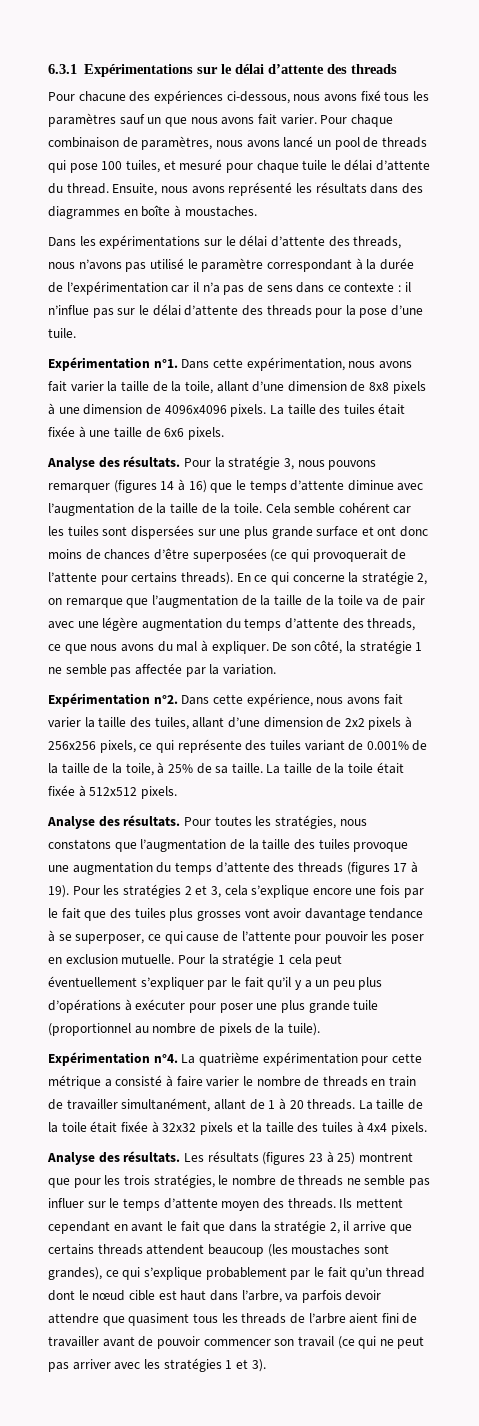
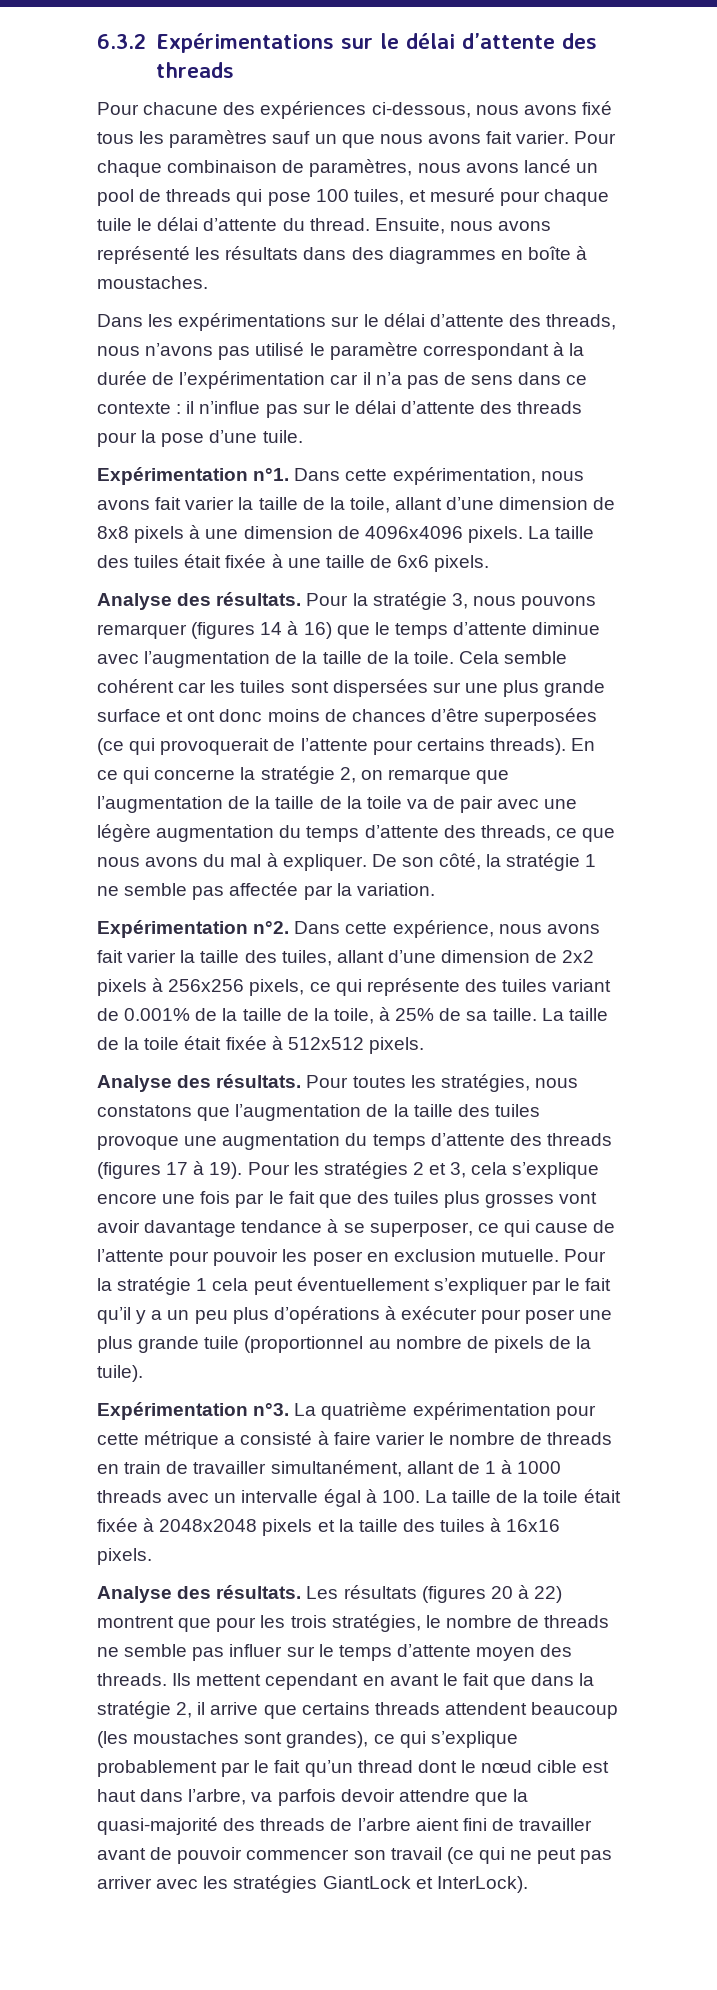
- 6.3.1 Expérimentations sur le délai d’attente des threads
+ 6.3.2 Expérimentations sur le délai d’attente des threads
- Expérimentation n°4.
+ Expérimentation n°3.
- La quatrième expérimentation pour cette métrique a consisté à faire varier le nombre de threads en train de travailler simultanément, allant de 1 à 20 threads. La taille de la toile était fixée à 32x32 pixels et la taille des tuiles à 4x4 pixels.
+ La quatrième expérimentation pour cette métrique a consisté à faire varier le nombre de threads en train de travailler simultanément, allant de 1 à 1000 threads avec un intervalle égal à 100. La taille de la toile était fixée à 2048x2048 pixels et la taille des tuiles à 16x16 pixels.
- Les résultats (figures 23 à 25) montrent que pour les trois stratégies, le nombre de threads ne semble pas influer sur le temps d’attente moyen des threads.
+ Les résultats (figures 20 à 22) montrent que pour les trois stratégies, le nombre de threads ne semble pas influer sur le temps d’attente moyen des threads.
- Ils mettent cependant en avant le fait que dans la stratégie 2, il arrive que certains threads attendent beaucoup (les moustaches sont grandes), ce qui s’explique probablement par le fait qu’un thread dont le nœud cible est haut dans l’arbre, va parfois devoir attendre que quasiment tous les threads de l’arbre aient fini de travailler avant de pouvoir commencer son travail (ce qui ne peut pas arriver avec les stratégies 1 et 3).
+ Ils mettent cependant en avant le fait que dans la stratégie 2, il arrive que certains threads attendent beaucoup (les moustaches sont grandes), ce qui s’explique probablement par le fait qu’un thread dont le nœud cible est haut dans l’arbre, va parfois devoir attendre que la quasi-majorité des threads de l’arbre aient fini de travailler avant de pouvoir commencer son travail (ce qui ne peut pas arriver avec les stratégies GiantLock et InterLock).

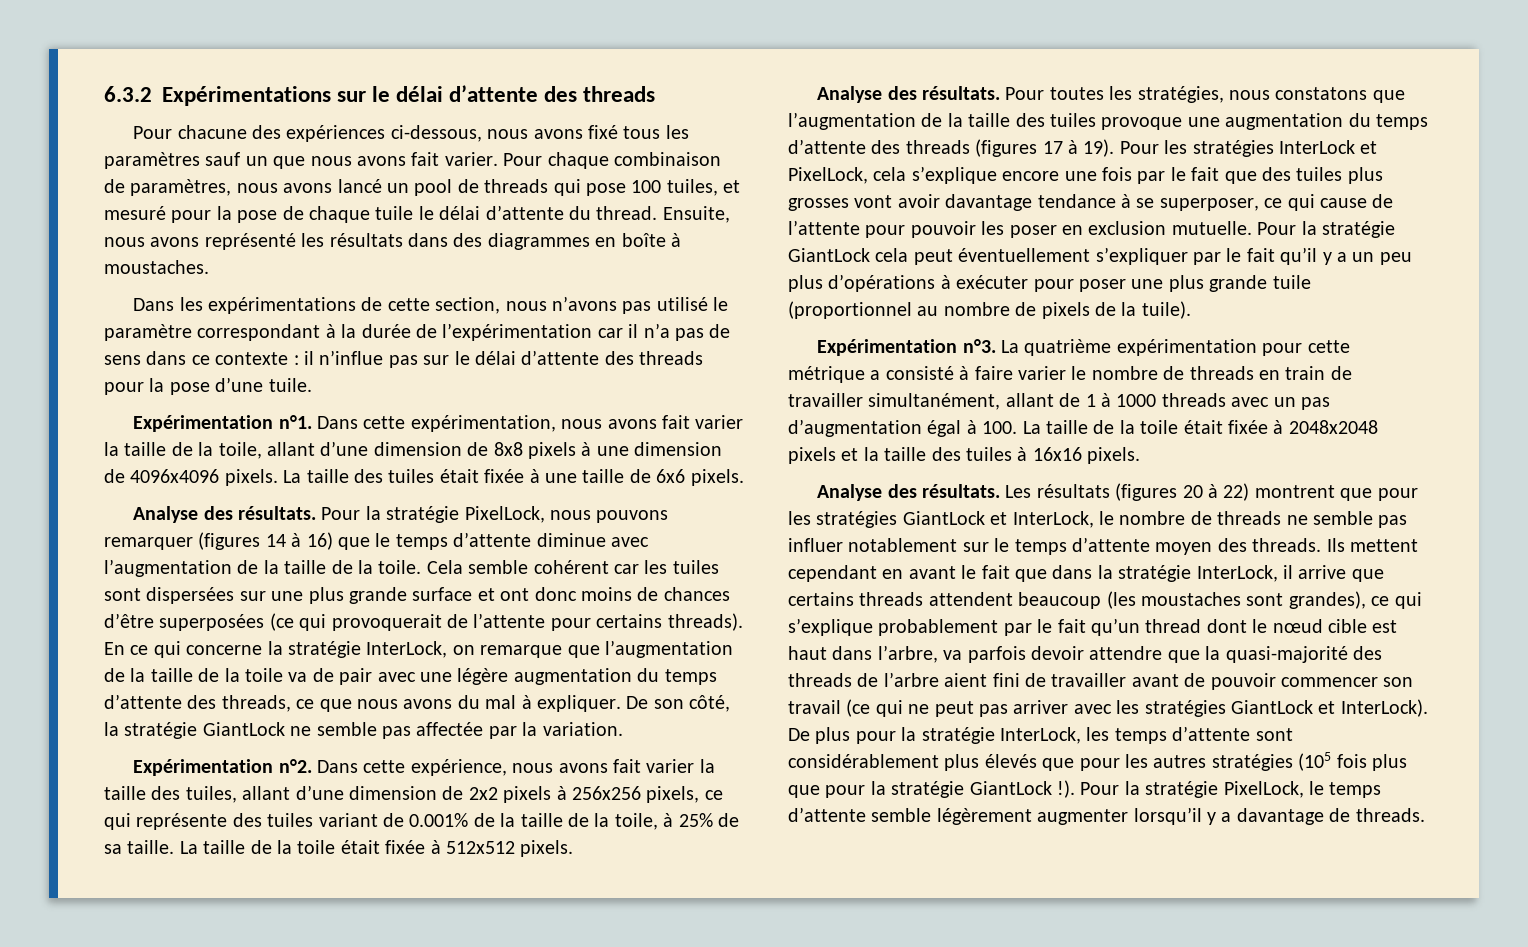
- Pour chaque combinaison de paramètres, nous avons lancé un pool de threads qui pose 100 tuiles, et mesuré pour chaque tuile le délai d’attente du thread.
+ Pour chaque combinaison de paramètres, nous avons lancé un pool de threads qui pose 100 tuiles, et mesuré pour la pose de chaque tuile le délai d’attente du thread.
- Dans les expérimentations sur le délai d’attente des threads, nous n’avons pas utilisé le paramètre correspondant à la durée de l’expérimentation car il n’a pas de sens dans ce contexte : il n’influe pas sur le délai d’attente des threads pour la pose d’une tuile.
+ Dans les expérimentations de cette section, nous n’avons pas utilisé le paramètre correspondant à la durée de l’expérimentation car il n’a pas de sens dans ce contexte : il n’influe pas sur le délai d’attente des threads pour la pose d’une tuile.
- Pour la stratégie 3, nous pouvons remarquer (figures 14 à 16) que le temps d’attente diminue avec l’augmentation de la taille de la toile.
+ Pour la stratégie PixelLock, nous pouvons remarquer (figures 14 à 16) que le temps d’attente diminue avec l’augmentation de la taille de la toile.
- En ce qui concerne la stratégie 2, on remarque que l’augmentation de la taille de la toile va de pair avec une légère augmentation du temps d’attente des threads, ce que nous avons du mal à expliquer.
+ En ce qui concerne la stratégie InterLock, on remarque que l’augmentation de la taille de la toile va de pair avec une légère augmentation du temps d’attente des threads, ce que nous avons du mal à expliquer.
- De son côté, la stratégie 1 ne semble pas affectée par la variation.
+ De son côté, la stratégie GiantLock ne semble pas affectée par la variation.
- Pour les stratégies 2 et 3, cela s’explique encore une fois par le fait que des tuiles plus grosses vont avoir davantage tendance à se superposer, ce qui cause de l’attente pour pouvoir les poser en exclusion mutuelle.
+ Pour les stratégies InterLock et PixelLock, cela s’explique encore une fois par le fait que des tuiles plus grosses vont avoir davantage tendance à se superposer, ce qui cause de l’attente pour pouvoir les poser en exclusion mutuelle.
- Pour la stratégie 1 cela peut éventuellement s’expliquer par le fait qu’il y a un peu plus d’opérations à exécuter pour poser une plus grande tuile (proportionnel au nombre de pixels de la tuile).
+ Pour la stratégie GiantLock cela peut éventuellement s’expliquer par le fait qu’il y a un peu plus d’opérations à exécuter pour poser une plus grande tuile (proportionnel au nombre de pixels de la tuile).
- La quatrième expérimentation pour cette métrique a consisté à faire varier le nombre de threads en train de travailler simultanément, allant de 1 à 1000 threads avec un intervalle égal à 100. La taille de la toile était fixée à 2048x2048 pixels et la taille des tuiles à 16x16 pixels.
+ La quatrième expérimentation pour cette métrique a consisté à faire varier le nombre de threads en train de travailler simultanément, allant de 1 à 1000 threads avec un pas d’augmentation égal à 100. La taille de la toile était fixée à 2048x2048 pixels et la taille des tuiles à 16x16 pixels.
- Les résultats (figures 20 à 22) montrent que pour les trois stratégies, le nombre de threads ne semble pas influer sur le temps d’attente moyen des threads.
+ Les résultats (figures 20 à 22) montrent que pour les stratégies GiantLock et InterLock, le nombre de threads ne semble pas influer notablement sur le temps d’attente moyen des threads.
- Ils mettent cependant en avant le fait que dans la stratégie 2, il arrive que certains threads attendent beaucoup (les moustaches sont grandes), ce qui s’explique probablement par le fait qu’un thread dont le nœud cible est haut dans l’arbre, va parfois devoir attendre que la quasi-majorité des threads de l’arbre aient fini de travailler avant de pouvoir commencer son travail (ce qui ne peut pas arriver avec les stratégies GiantLock et InterLock).
+ Ils mettent cependant en avant le fait que dans la stratégie InterLock, il arrive que certains threads attendent beaucoup (les moustaches sont grandes), ce qui s’explique probablement par le fait qu’un thread dont le nœud cible est haut dans l’arbre, va parfois devoir attendre que la quasi-majorité des threads de l’arbre aient fini de travailler avant de pouvoir commencer son travail (ce qui ne peut pas arriver avec les stratégies GiantLock et InterLock).
+ De plus pour la stratégie InterLock, les temps d’attente sont considérablement plus élevés que pour les autres stratégies (105 fois plus que pour la stratégie GiantLock !). Pour la stratégie PixelLock, le temps d’attente semble légèrement augmenter lorsqu’il y a davantage de threads.

